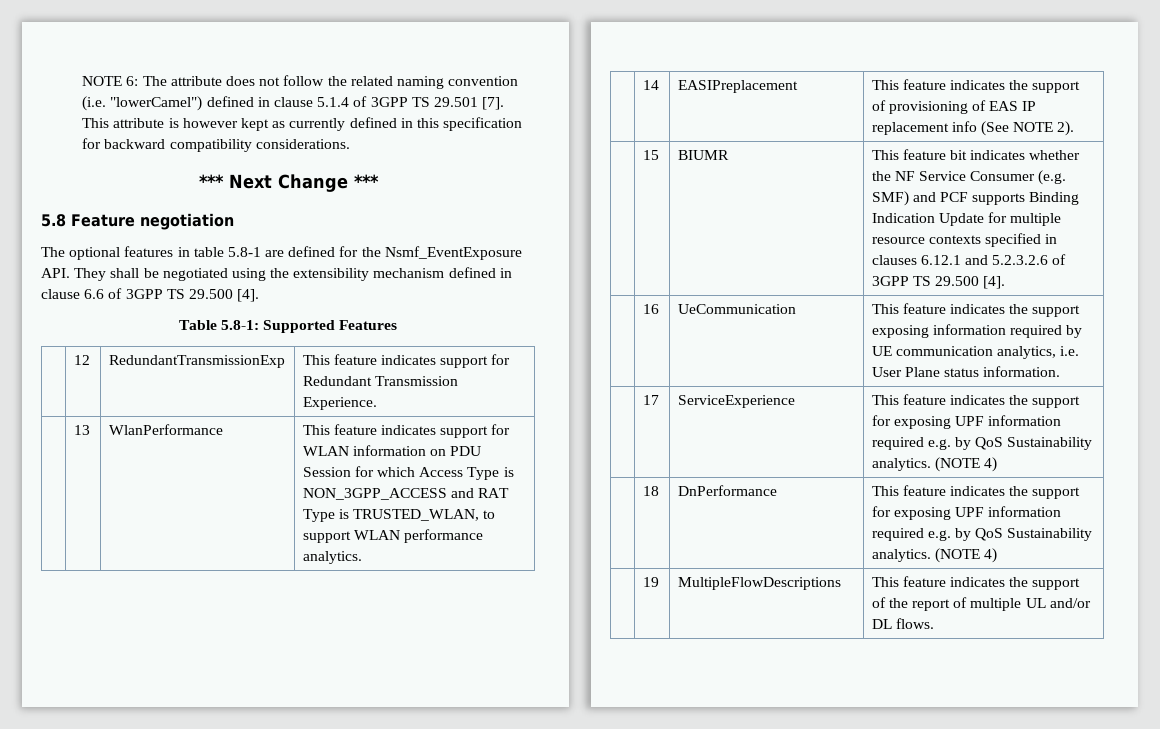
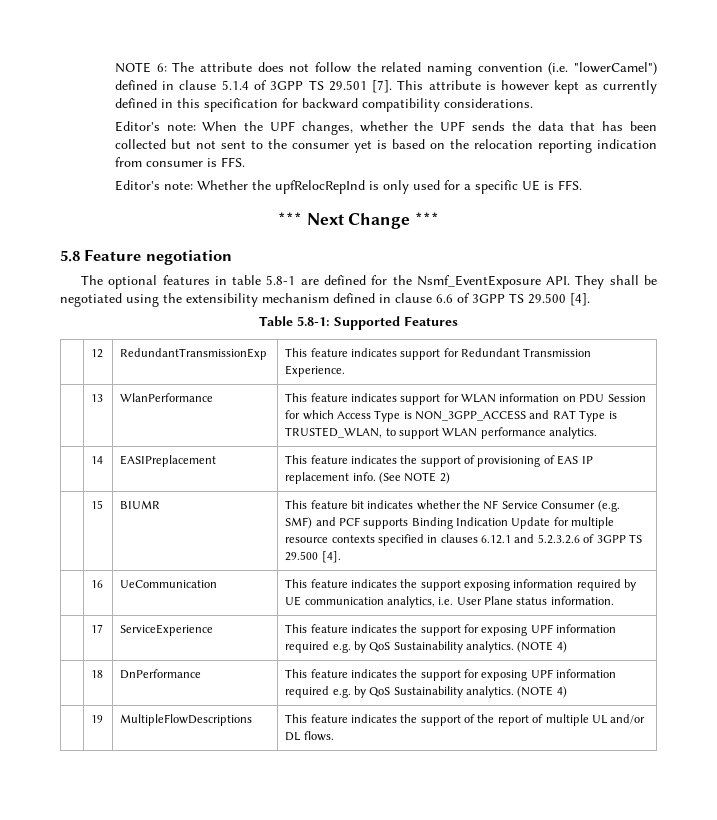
+ Editor's note: When the UPF changes, whether the UPF sends the data that has been collected but not sent to the consumer yet is based on the relocation reporting indication from consumer is FFS.
+ Editor's note: Whether the upfRelocRepInd is only used for a specific UE is FFS.
- | 14 | EASIPreplacement | This feature indicates the support of provisioning of EAS IP replacement info (See NOTE 2).
+ | 14 | EASIPreplacement | This feature indicates the support of provisioning of EAS IP replacement info. (See NOTE 2)

